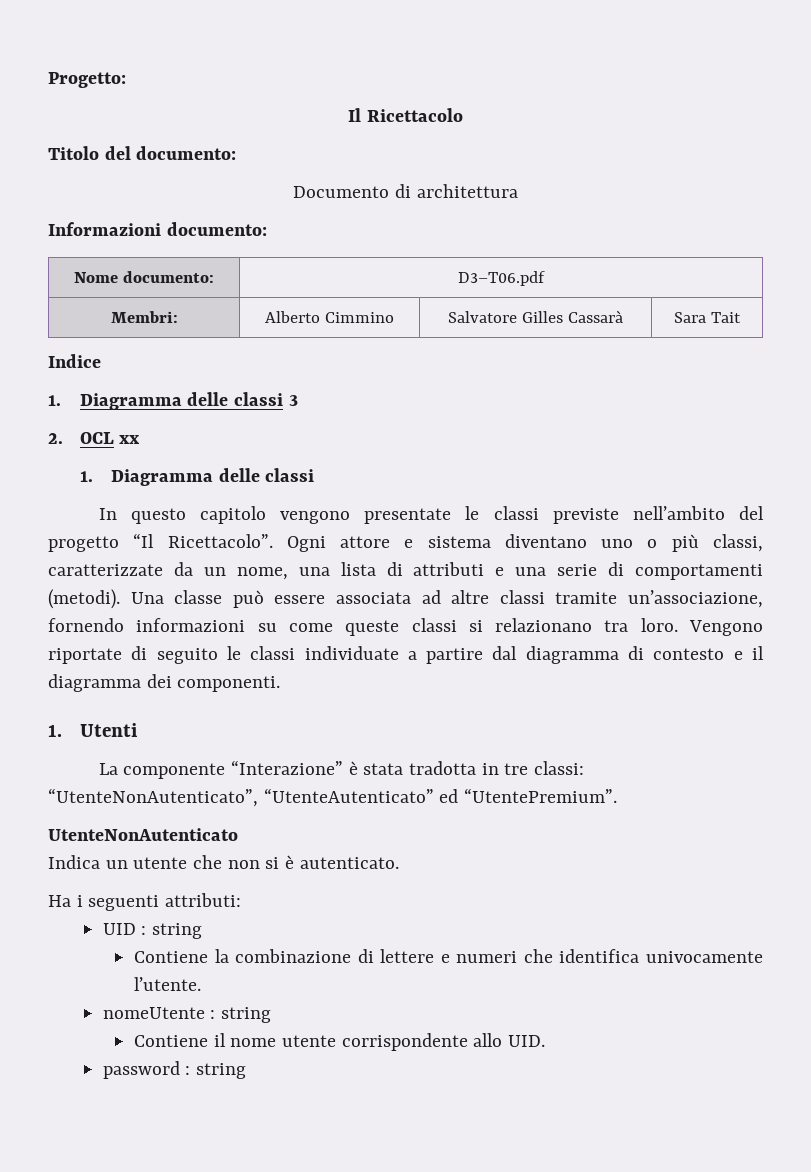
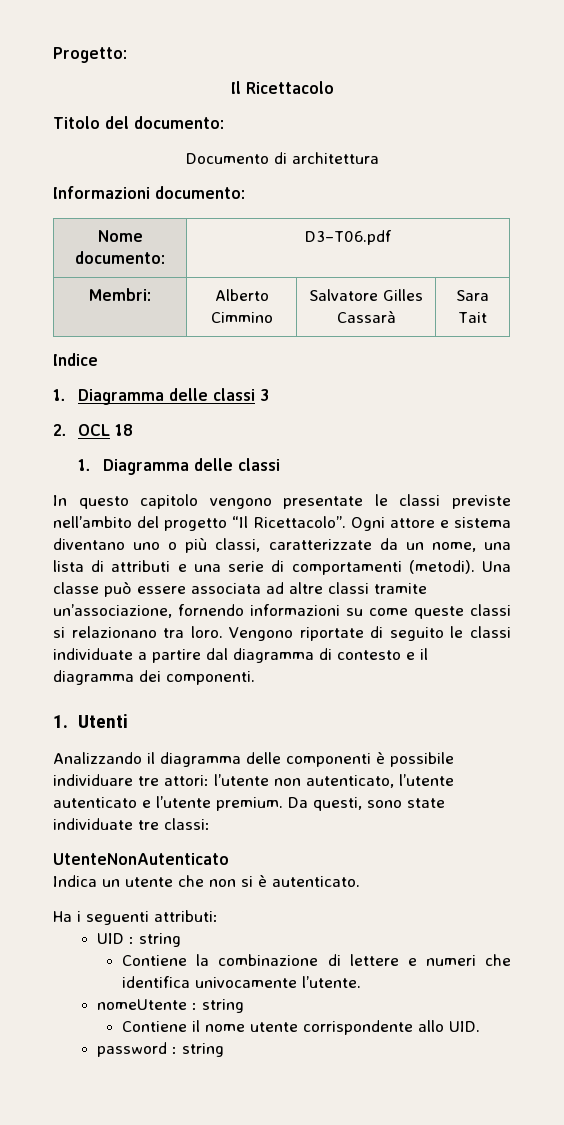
- 2. OCL xx
+ 2. OCL 18
- La componente “Interazione” è stata tradotta in tre classi: “UtenteNonAutenticato”, “UtenteAutenticato” ed “UtentePremium”.
+ Analizzando il diagramma delle componenti è possibile individuare tre attori: l’utente non autenticato, l’utente autenticato e l’utente premium. Da questi, sono state individuate tre classi:

